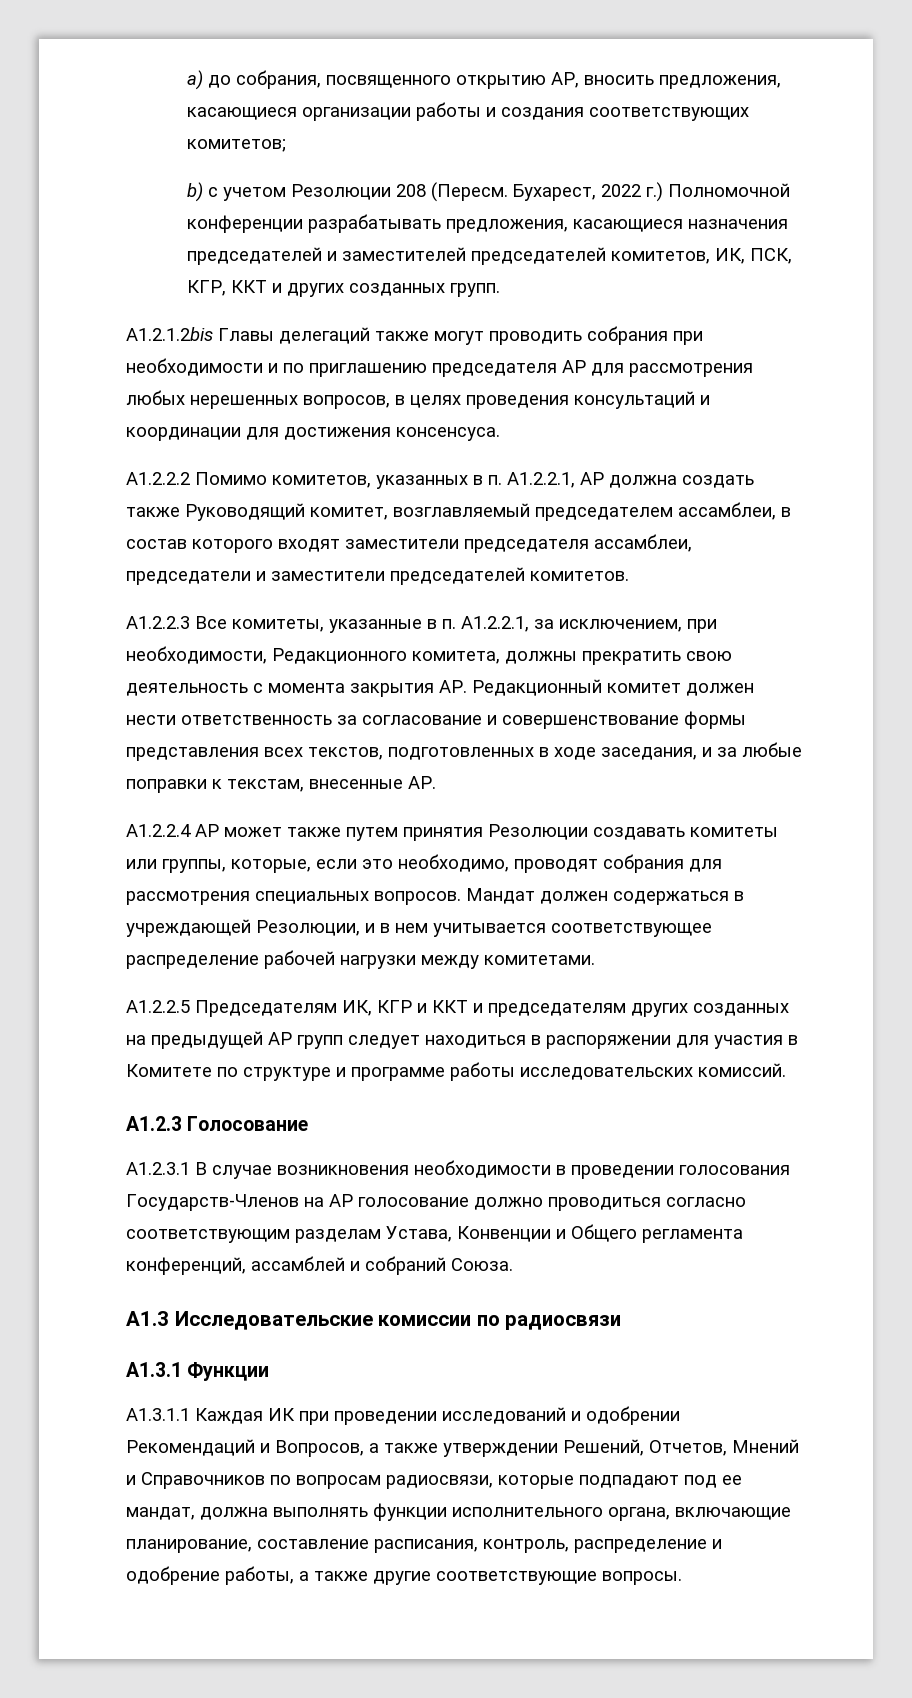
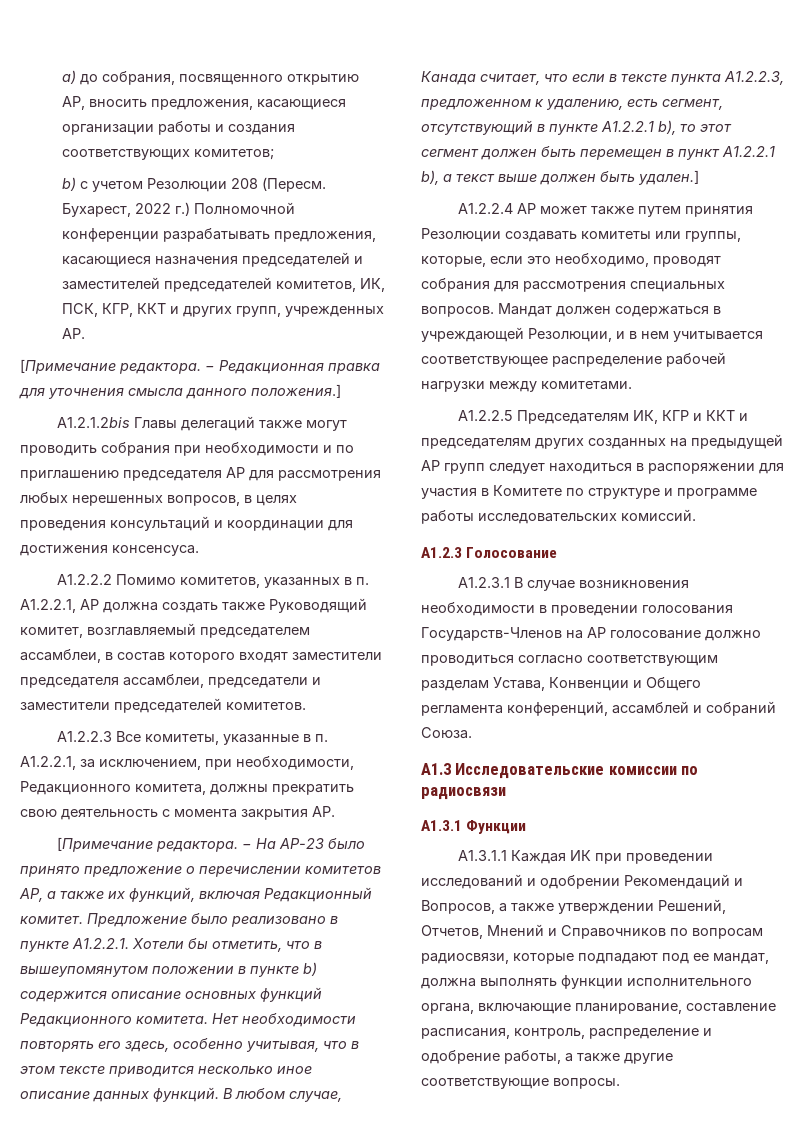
- Бухарест, 2022 г.) Полномочной конференции разрабатывать предложения, касающиеся назначения председателей и заместителей председателей комитетов, ИК, ПСК, КГР, ККТ и других созданных групп.
+ Бухарест, 2022 г.) Полномочной конференции разрабатывать предложения, касающиеся назначения председателей и заместителей председателей комитетов, ИК, ПСК, КГР, ККТ и других групп, учрежденных АР.
+ [Примечание редактора. − Редакционная правка для уточнения смысла данного положения.]
- А1.2.2.3 Все комитеты, указанные в п. А1.2.2.1, за исключением, при необходимости, Редакционного комитета, должны прекратить свою деятельность с момента закрытия АР. Редакционный комитет должен нести ответственность за согласование и совершенствование формы представления всех текстов, подготовленных в ходе заседания, и за любые поправки к текстам, внесенные АР.
+ А1.2.2.3 Все комитеты, указанные в п. А1.2.2.1, за исключением, при необходимости, Редакционного комитета, должны прекратить свою деятельность с момента закрытия АР.
+ [Примечание редактора. − На АР-23 было принято предложение о перечислении комитетов АР, а также их функций, включая Редакционный комитет. Предложение было реализовано в пункте A1.2.2.1. Хотели бы отметить, что в вышеупомянутом положении в пункте b) содержится описание основных функций Редакционного комитета. Нет необходимости повторять его здесь, особенно учитывая, что в этом тексте приводится несколько иное описание данных функций. В любом случае, Канада считает, что если в тексте пункта A1.2.2.3, предложенном к удалению, есть сегмент, отсутствующий в пункте A1.2.2.1 b), то этот сегмент должен быть перемещен в пункт A1.2.2.1 b), а текст выше должен быть удален.]

